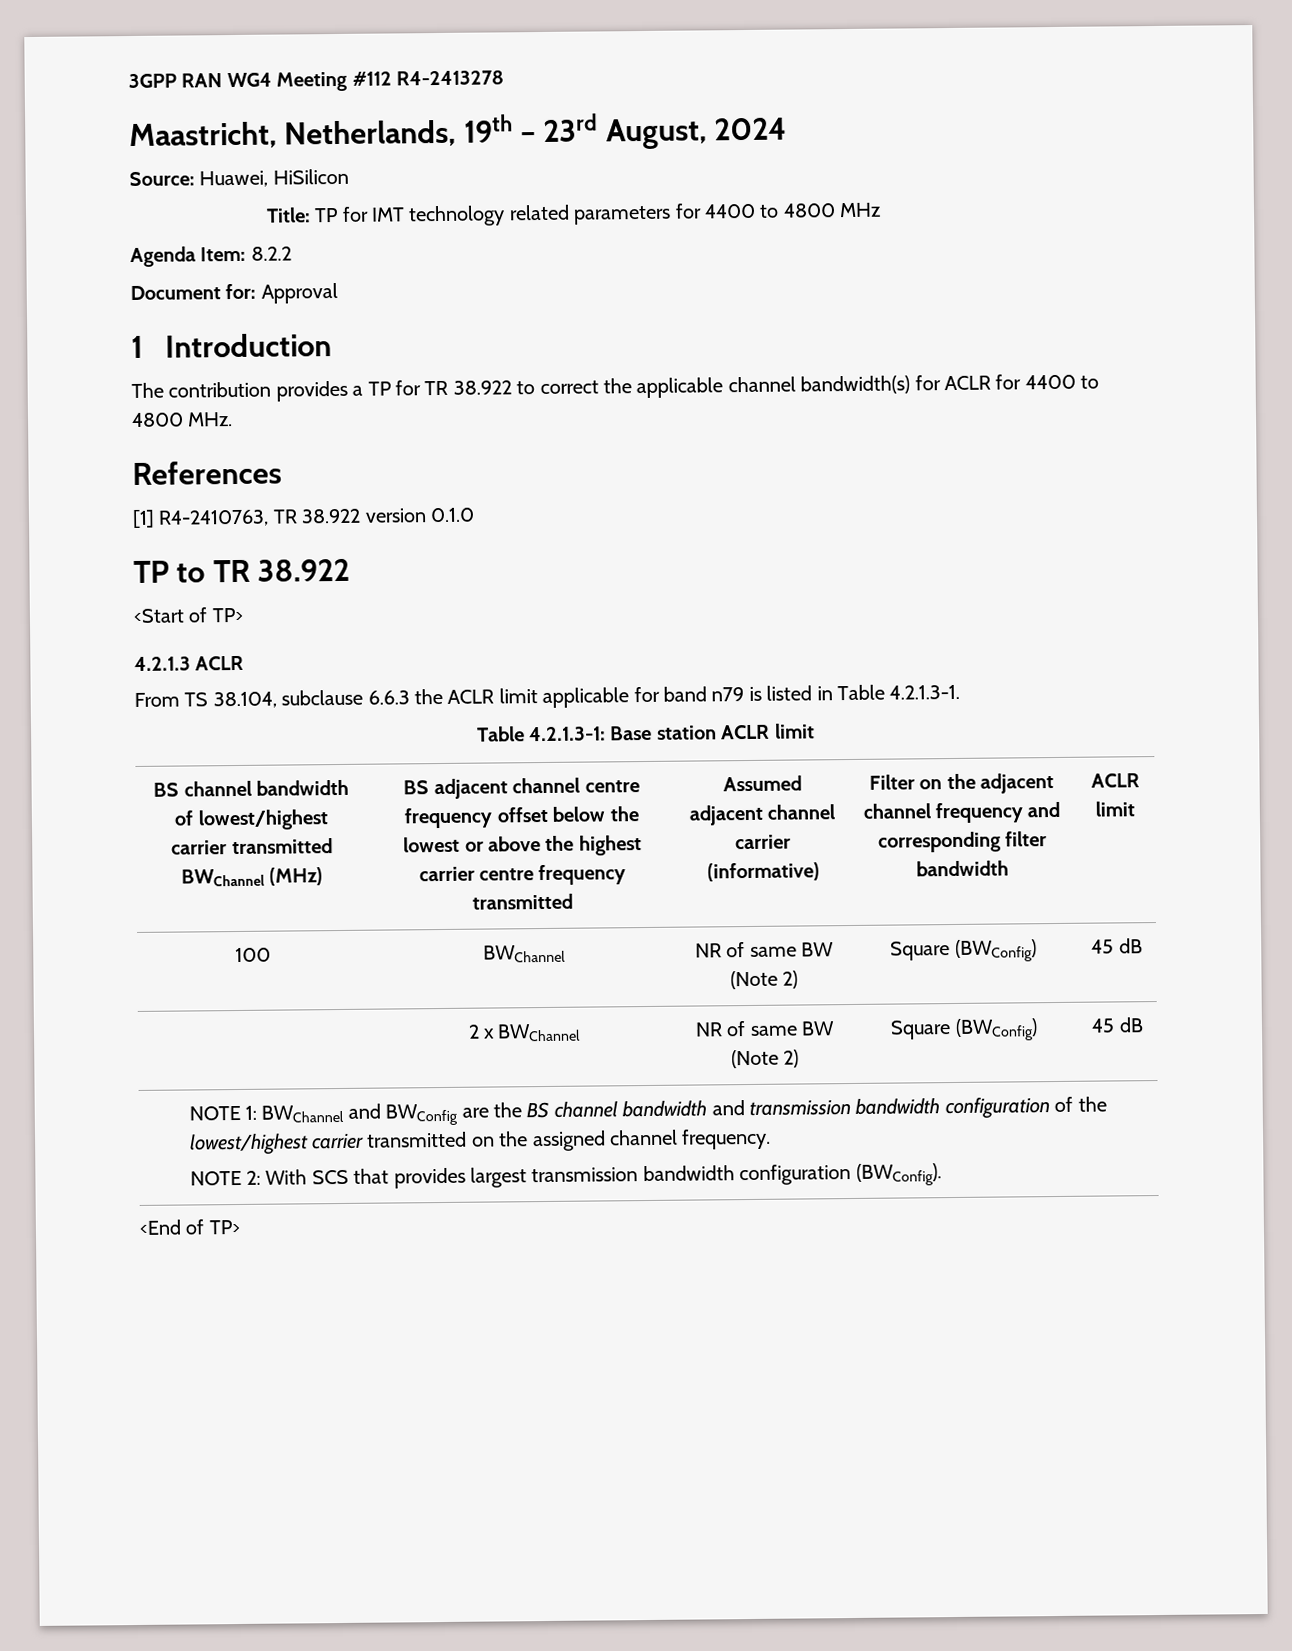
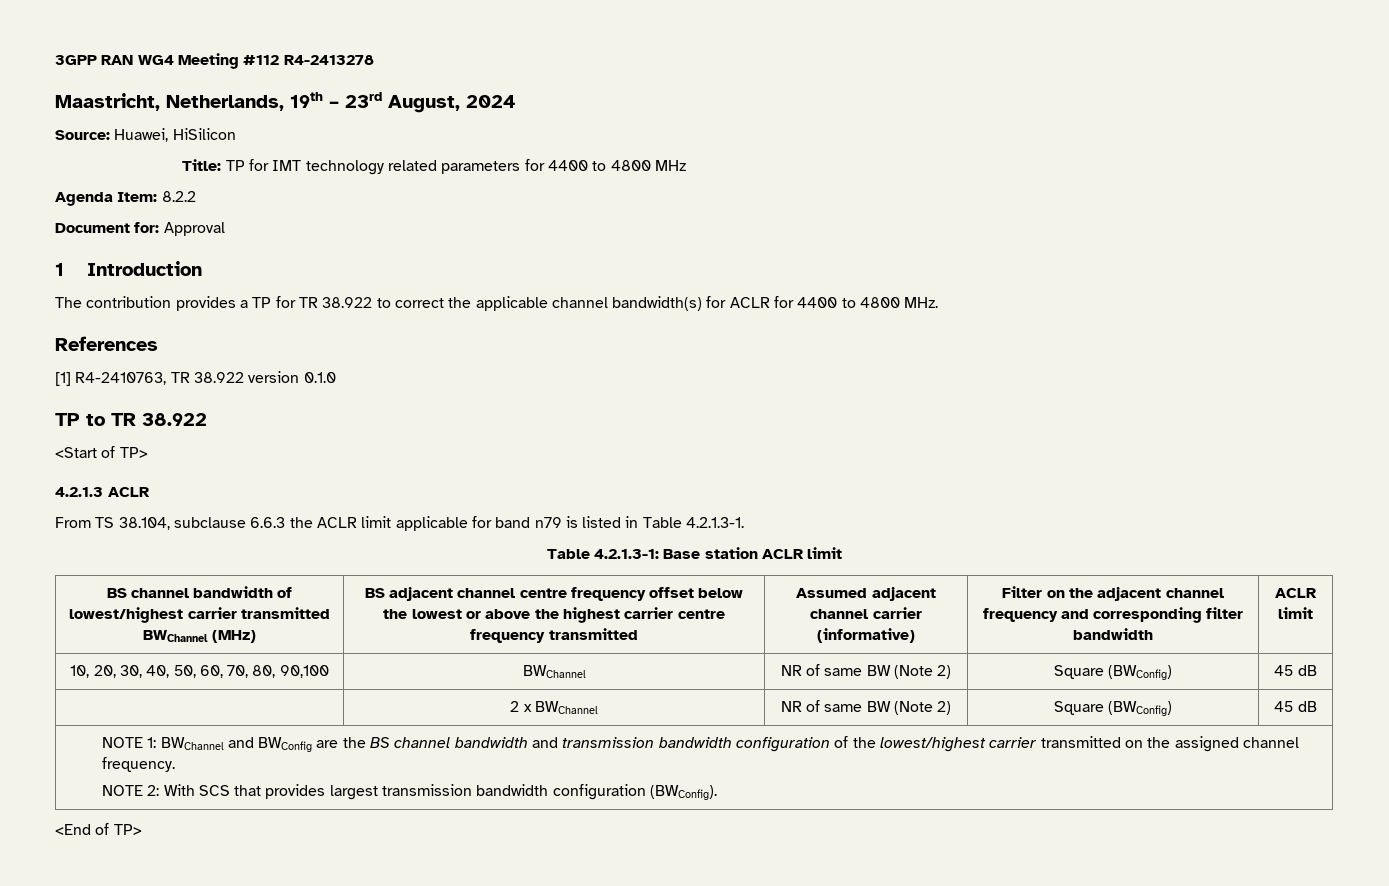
- 100 | BWChannel | NR of same BW (Note 2) | Square (BWConfig) | 45 dB
+ 10, 20, 30, 40, 50, 60, 70, 80, 90,100 | BWChannel | NR of same BW (Note 2) | Square (BWConfig) | 45 dB

